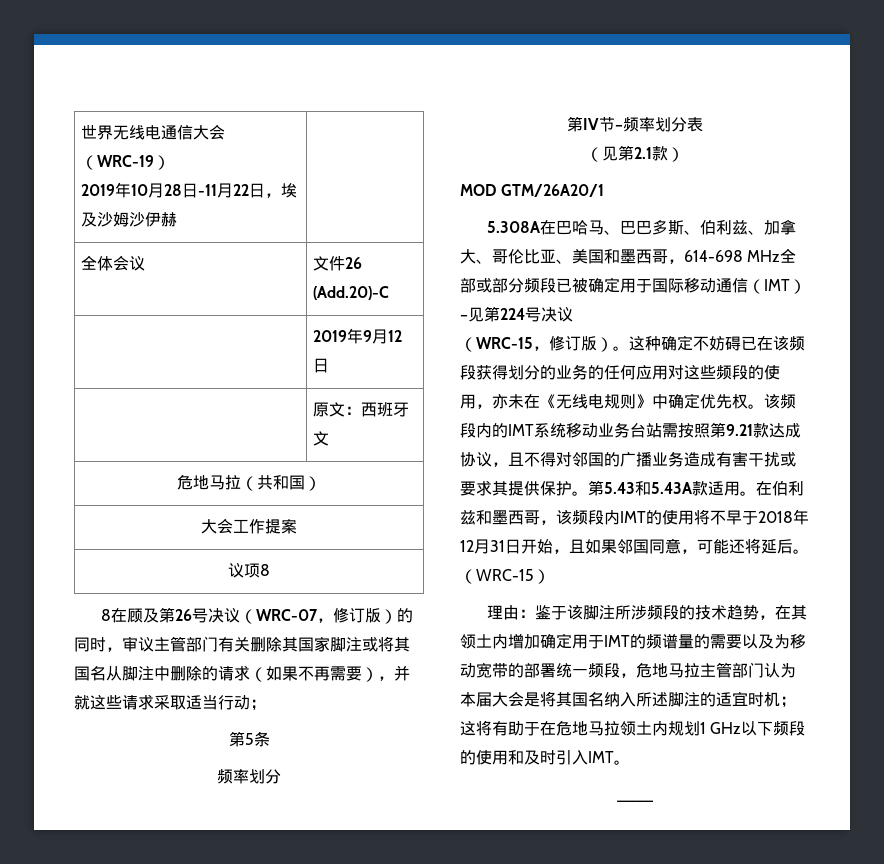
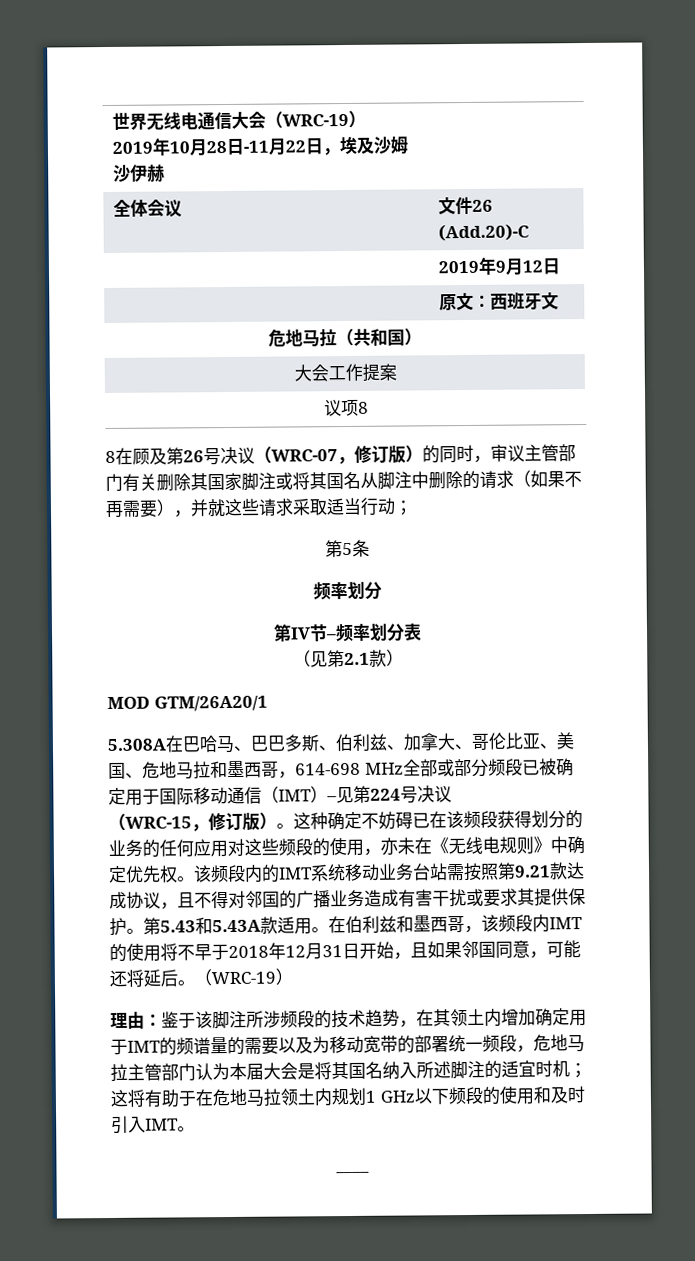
- 5.308A在巴哈马、巴巴多斯、伯利兹、加拿大、哥伦比亚、美国和墨西哥，614-698 MHz全部或部分频段已被确定用于国际移动通信（IMT）–见第224号决议
+ 5.308A在巴哈马、巴巴多斯、伯利兹、加拿大、哥伦比亚、美国、危地马拉和墨西哥，614-698 MHz全部或部分频段已被确定用于国际移动通信（IMT）–见第224号决议
- 在伯利兹和墨西哥，该频段内IMT的使用将不早于2018年12月31日开始，且如果邻国同意，可能还将延后。（WRC-15）
+ 在伯利兹和墨西哥，该频段内IMT的使用将不早于2018年12月31日开始，且如果邻国同意，可能还将延后。（WRC-19）

